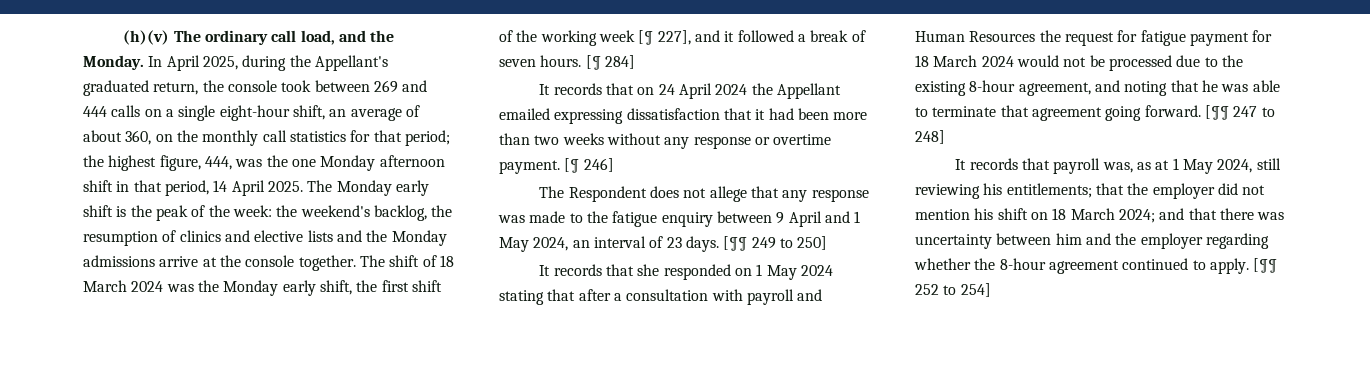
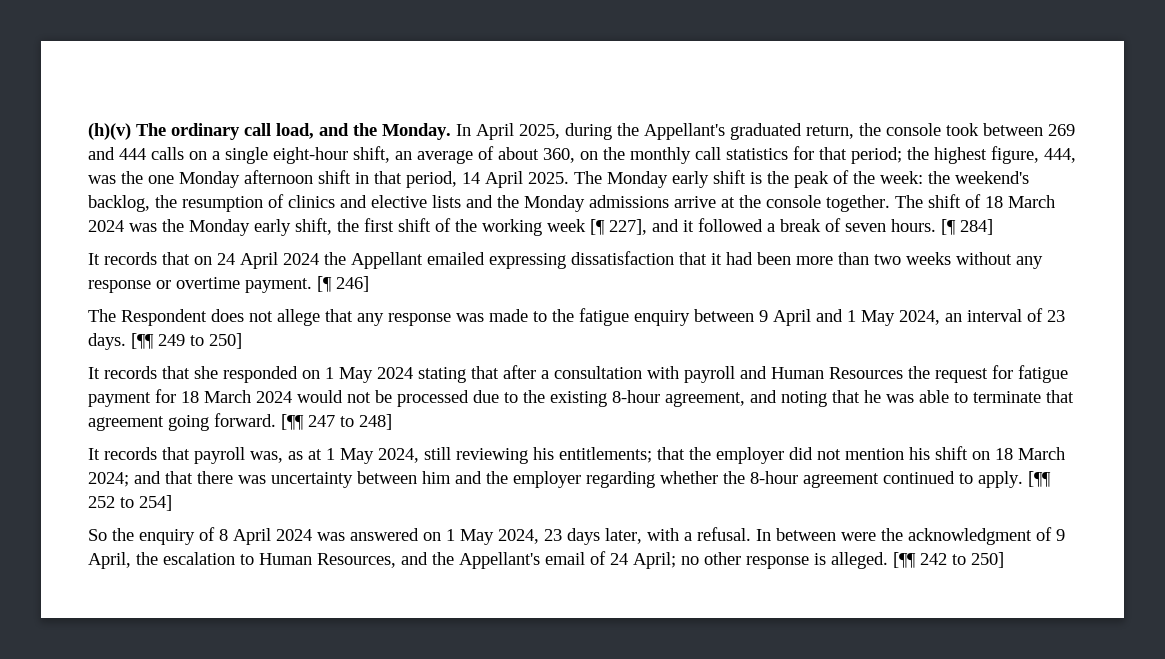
+ So the enquiry of 8 April 2024 was answered on 1 May 2024, 23 days later, with a refusal. In between were the acknowledgment of 9 April, the escalation to Human Resources, and the Appellant's email of 24 April; no other response is alleged. [¶¶ 242 to 250]

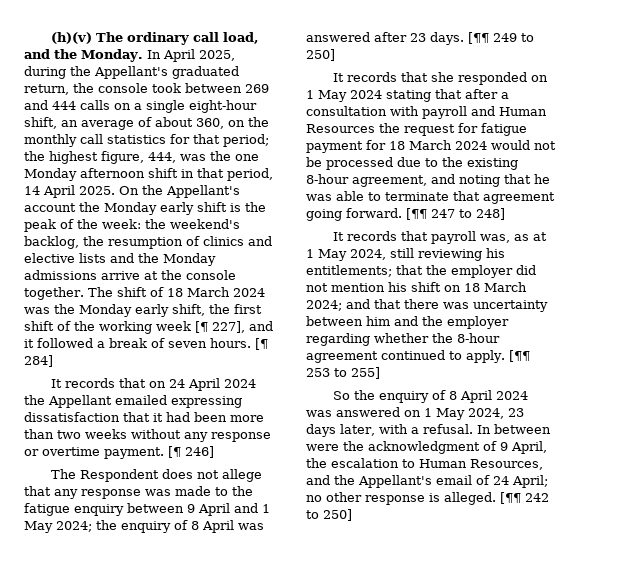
- The Monday early shift is the peak of the week: the weekend's backlog, the resumption of clinics and elective lists and the Monday admissions arrive at the console together.
+ On the Appellant's account the Monday early shift is the peak of the week: the weekend's backlog, the resumption of clinics and elective lists and the Monday admissions arrive at the console together.
- The Respondent does not allege that any response was made to the fatigue enquiry between 9 April and 1 May 2024, an interval of 23 days.
+ The Respondent does not allege that any response was made to the fatigue enquiry between 9 April and 1 May 2024; the enquiry of 8 April was answered after 23 days.
- [¶¶ 252 to 254]
+ [¶¶ 253 to 255]

